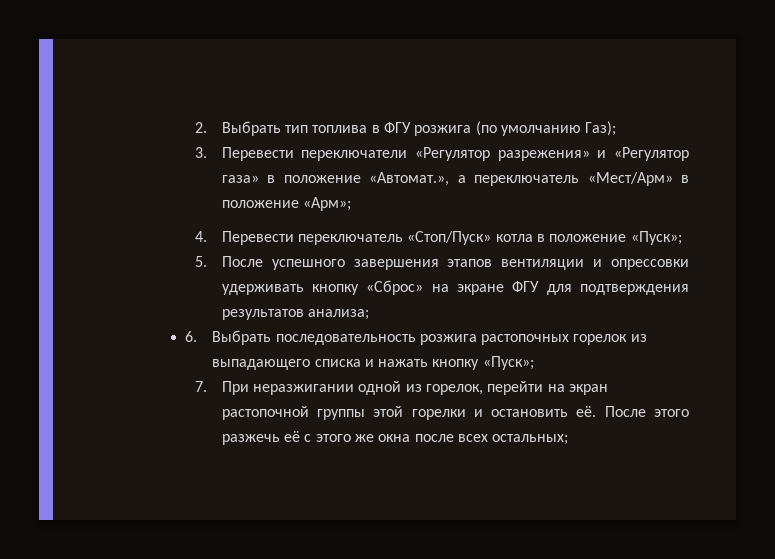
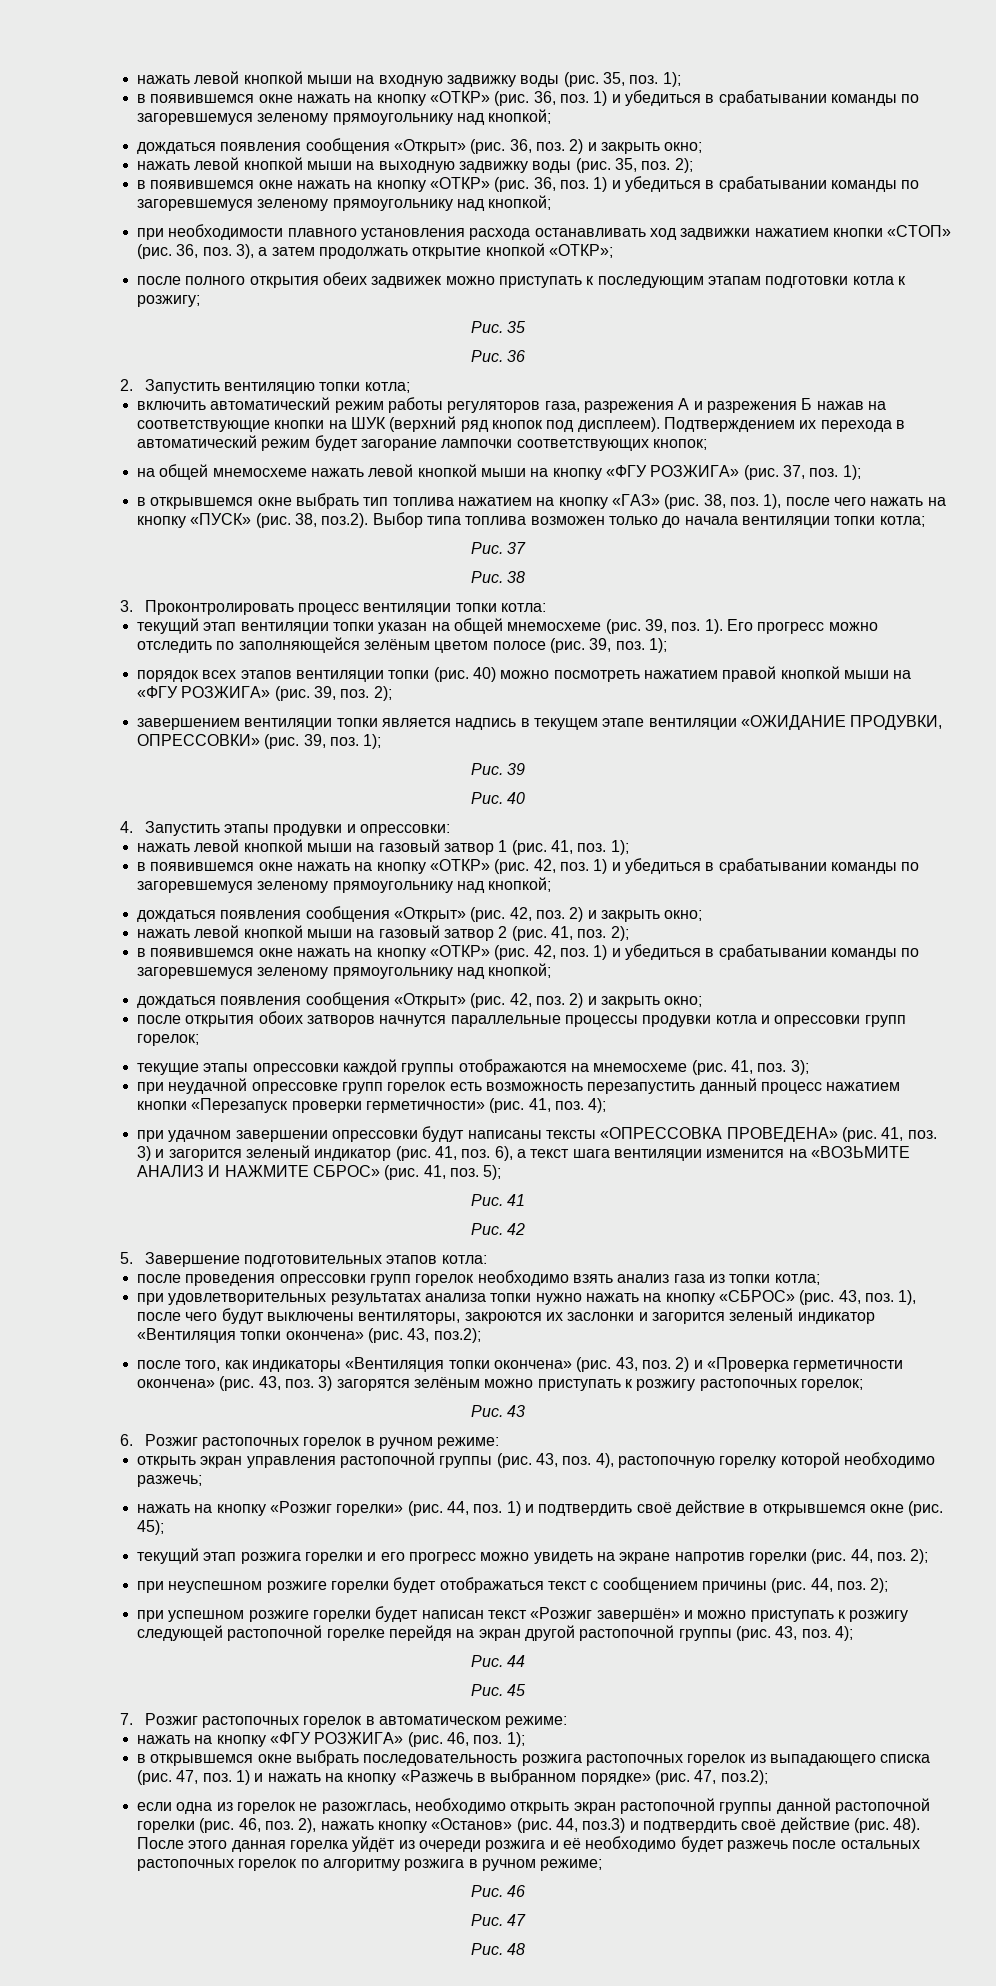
- 2. Выбрать тип топлива в ФГУ розжига (по умолчанию Газ);
- 3. Перевести переключатели «Регулятор разрежения» и «Регулятор газа» в положение «Автомат.», а переключатель «Мест/Арм» в положение «Арм»;
- 4. Перевести переключатель «Стоп/Пуск» котла в положение «Пуск»;
- 5. После успешного завершения этапов вентиляции и опрессовки удерживать кнопку «Сброс» на экране ФГУ для подтверждения результатов анализа;
- 6. Выбрать последовательность розжига растопочных горелок из выпадающего списка и нажать кнопку «Пуск»;
- 7. При неразжигании одной из горелок, перейти на экран растопочной группы этой горелки и остановить её. После этого разжечь её с этого же окна после всех остальных;
+ нажать левой кнопкой мыши на входную задвижку воды (рис. 35, поз. 1);
+ в появившемся окне нажать на кнопку «ОТКР» (рис. 36, поз. 1) и убедиться в срабатывании команды по загоревшемуся зеленому прямоугольнику над кнопкой;
+ дождаться появления сообщения «Открыт» (рис. 36, поз. 2) и закрыть окно;
+ нажать левой кнопкой мыши на выходную задвижку воды (рис. 35, поз. 2);
+ в появившемся окне нажать на кнопку «ОТКР» (рис. 36, поз. 1) и убедиться в срабатывании команды по загоревшемуся зеленому прямоугольнику над кнопкой;
+ при необходимости плавного установления расхода останавливать ход задвижки нажатием кнопки «СТОП» (рис. 36, поз. 3), а затем продолжать открытие кнопкой «ОТКР»;
+ после полного открытия обеих задвижек можно приступать к последующим этапам подготовки котла к розжигу;
+ Рис. 35
+ Рис. 36
+ 2. Запустить вентиляцию топки котла;
+ включить автоматический режим работы регуляторов газа, разрежения А и разрежения Б нажав на соответствующие кнопки на ШУК (верхний ряд кнопок под дисплеем). Подтверждением их перехода в автоматический режим будет загорание лампочки соответствующих кнопок;
+ на общей мнемосхеме нажать левой кнопкой мыши на кнопку «ФГУ РОЗЖИГА» (рис. 37, поз. 1);
+ в открывшемся окне выбрать тип топлива нажатием на кнопку «ГАЗ» (рис. 38, поз. 1), после чего нажать на кнопку «ПУСК» (рис. 38, поз.2). Выбор типа топлива возможен только до начала вентиляции топки котла;
+ Рис. 37
+ Рис. 38
+ 3. Проконтролировать процесс вентиляции топки котла:
+ текущий этап вентиляции топки указан на общей мнемосхеме (рис. 39, поз. 1). Его прогресс можно отследить по заполняющейся зелёным цветом полосе (рис. 39, поз. 1);
+ порядок всех этапов вентиляции топки (рис. 40) можно посмотреть нажатием правой кнопкой мыши на «ФГУ РОЗЖИГА» (рис. 39, поз. 2);
+ завершением вентиляции топки является надпись в текущем этапе вентиляции «ОЖИДАНИЕ ПРОДУВКИ, ОПРЕССОВКИ» (рис. 39, поз. 1);
+ Рис. 39
+ Рис. 40
+ 4. Запустить этапы продувки и опрессовки:
+ нажать левой кнопкой мыши на газовый затвор 1 (рис. 41, поз. 1);
+ в появившемся окне нажать на кнопку «ОТКР» (рис. 42, поз. 1) и убедиться в срабатывании команды по загоревшемуся зеленому прямоугольнику над кнопкой;
+ дождаться появления сообщения «Открыт» (рис. 42, поз. 2) и закрыть окно;
+ нажать левой кнопкой мыши на газовый затвор 2 (рис. 41, поз. 2);
+ в появившемся окне нажать на кнопку «ОТКР» (рис. 42, поз. 1) и убедиться в срабатывании команды по загоревшемуся зеленому прямоугольнику над кнопкой;
+ дождаться появления сообщения «Открыт» (рис. 42, поз. 2) и закрыть окно;
+ после открытия обоих затворов начнутся параллельные процессы продувки котла и опрессовки групп горелок;
+ текущие этапы опрессовки каждой группы отображаются на мнемосхеме (рис. 41, поз. 3);
+ при неудачной опрессовке групп горелок есть возможность перезапустить данный процесс нажатием кнопки «Перезапуск проверки герметичности» (рис. 41, поз. 4);
+ при удачном завершении опрессовки будут написаны тексты «ОПРЕССОВКА ПРОВЕДЕНА» (рис. 41, поз. 3) и загорится зеленый индикатор (рис. 41, поз. 6), а текст шага вентиляции изменится на «ВОЗЬМИТЕ АНАЛИЗ И НАЖМИТЕ СБРОС» (рис. 41, поз. 5);
+ Рис. 41
+ Рис. 42
+ 5. Завершение подготовительных этапов котла:
+ после проведения опрессовки групп горелок необходимо взять анализ газа из топки котла;
+ при удовлетворительных результатах анализа топки нужно нажать на кнопку «СБРОС» (рис. 43, поз. 1), после чего будут выключены вентиляторы, закроются их заслонки и загорится зеленый индикатор «Вентиляция топки окончена» (рис. 43, поз.2);
+ после того, как индикаторы «Вентиляция топки окончена» (рис. 43, поз. 2) и «Проверка герметичности окончена» (рис. 43, поз. 3) загорятся зелёным можно приступать к розжигу растопочных горелок;
+ Рис. 43
+ 6. Розжиг растопочных горелок в ручном режиме:
+ открыть экран управления растопочной группы (рис. 43, поз. 4), растопочную горелку которой необходимо разжечь;
+ нажать на кнопку «Розжиг горелки» (рис. 44, поз. 1) и подтвердить своё действие в открывшемся окне (рис. 45);
+ текущий этап розжига горелки и его прогресс можно увидеть на экране напротив горелки (рис. 44, поз. 2);
+ при неуспешном розжиге горелки будет отображаться текст с сообщением причины (рис. 44, поз. 2);
+ при успешном розжиге горелки будет написан текст «Розжиг завершён» и можно приступать к розжигу следующей растопочной горелке перейдя на экран другой растопочной группы (рис. 43, поз. 4);
+ Рис. 44
+ Рис. 45
+ 7. Розжиг растопочных горелок в автоматическом режиме:
+ нажать на кнопку «ФГУ РОЗЖИГА» (рис. 46, поз. 1);
+ в открывшемся окне выбрать последовательность розжига растопочных горелок из выпадающего списка (рис. 47, поз. 1) и нажать на кнопку «Разжечь в выбранном порядке» (рис. 47, поз.2);
+ если одна из горелок не разожглась, необходимо открыть экран растопочной группы данной растопочной горелки (рис. 46, поз. 2), нажать кнопку «Останов» (рис. 44, поз.3) и подтвердить своё действие (рис. 48). После этого данная горелка уйдёт из очереди розжига и её необходимо будет разжечь после остальных растопочных горелок по алгоритму розжига в ручном режиме;
+ Рис. 46
+ Рис. 47
+ Рис. 48

